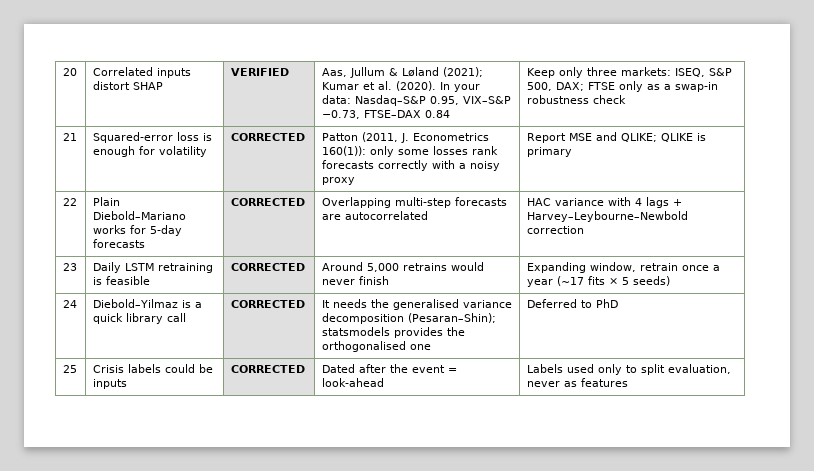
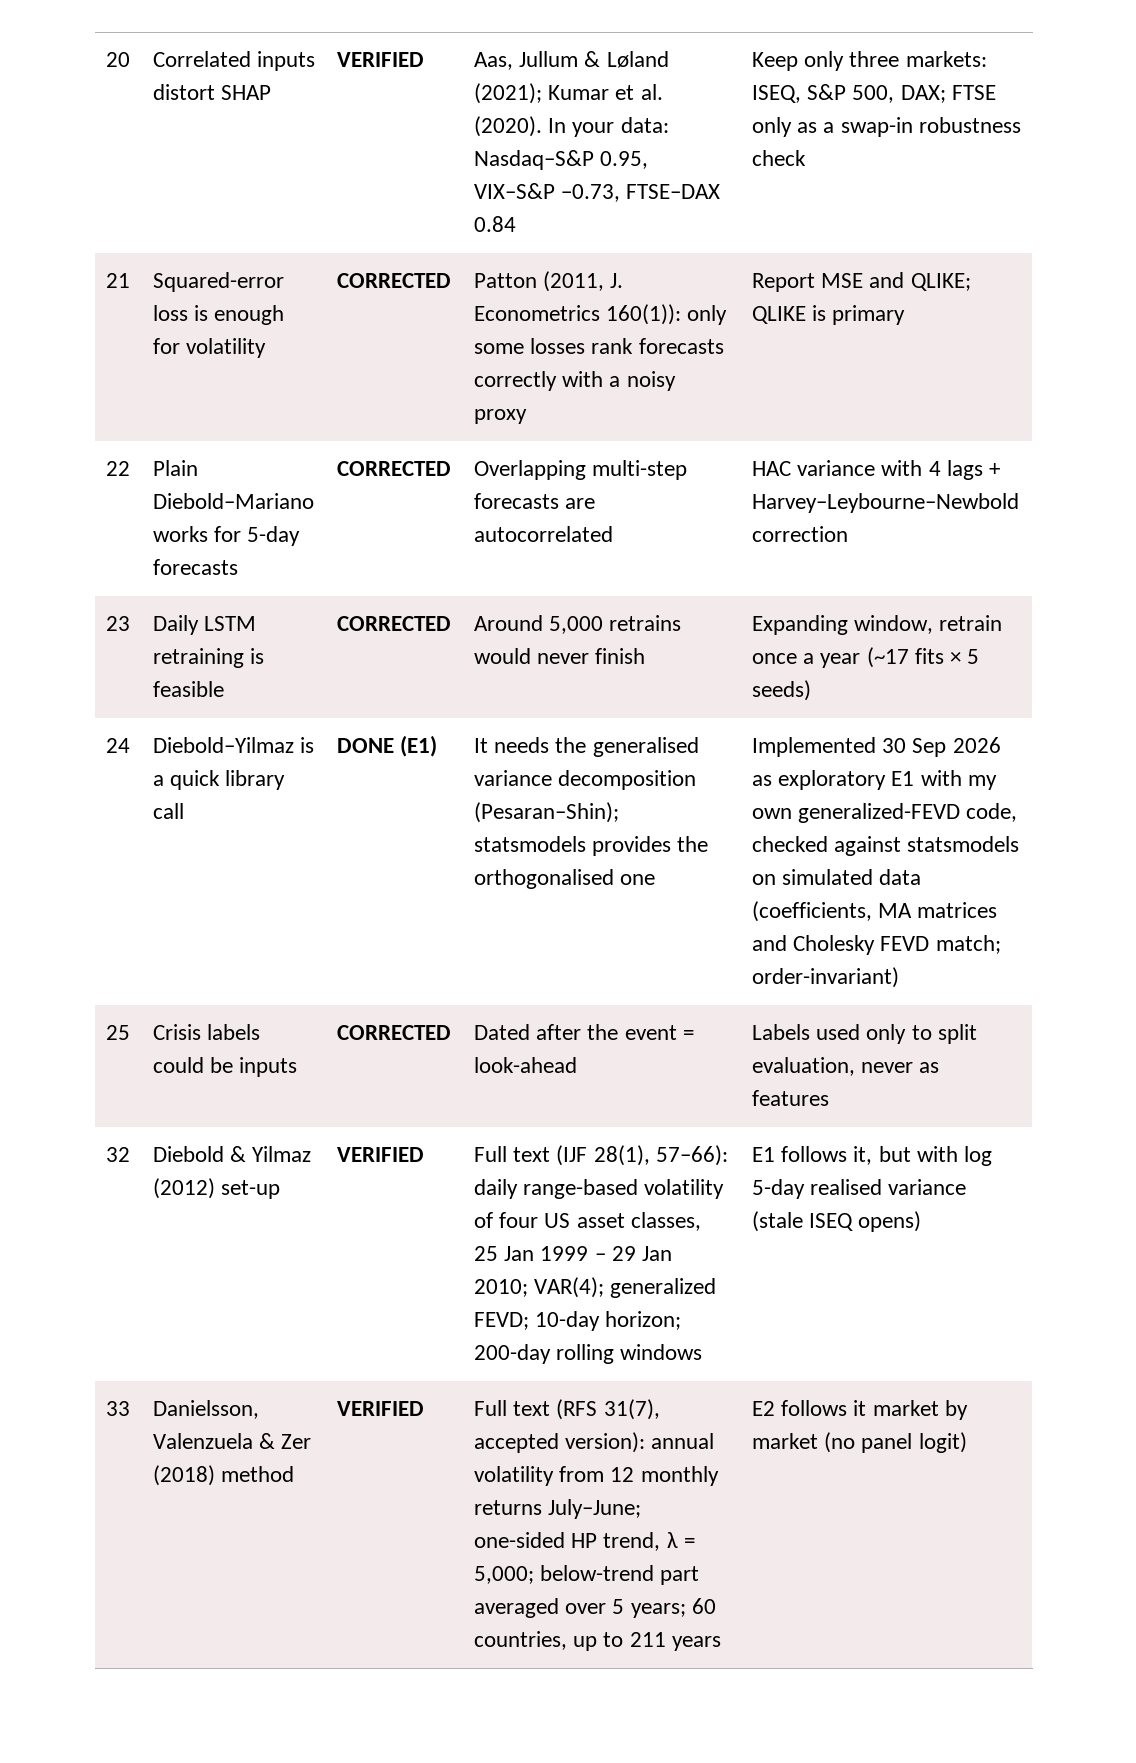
- Diebold–Yilmaz is a quick library call | CORRECTED
+ Diebold–Yilmaz is a quick library call | DONE (E1)
- Deferred to PhD
+ Implemented 30 Sep 2026 as exploratory E1 with my own generalized-FEVD code, checked against statsmodels on simulated data (coefficients, MA matrices and Cholesky FEVD match; order-invariant)
+ 32 | Diebold & Yilmaz (2012) set-up | VERIFIED | Full text (IJF 28(1), 57–66): daily range-based volatility of four US asset classes, 25 Jan 1999 – 29 Jan 2010; VAR(4); generalized FEVD; 10-day horizon; 200-day rolling windows | E1 follows it, but with log 5-day realised variance (stale ISEQ opens)
+ 33 | Danielsson, Valenzuela & Zer (2018) method | VERIFIED | Full text (RFS 31(7), accepted version): annual volatility from 12 monthly returns July–June; one-sided HP trend, λ = 5,000; below-trend part averaged over 5 years; 60 countries, up to 211 years | E2 follows it market by market (no panel logit)

